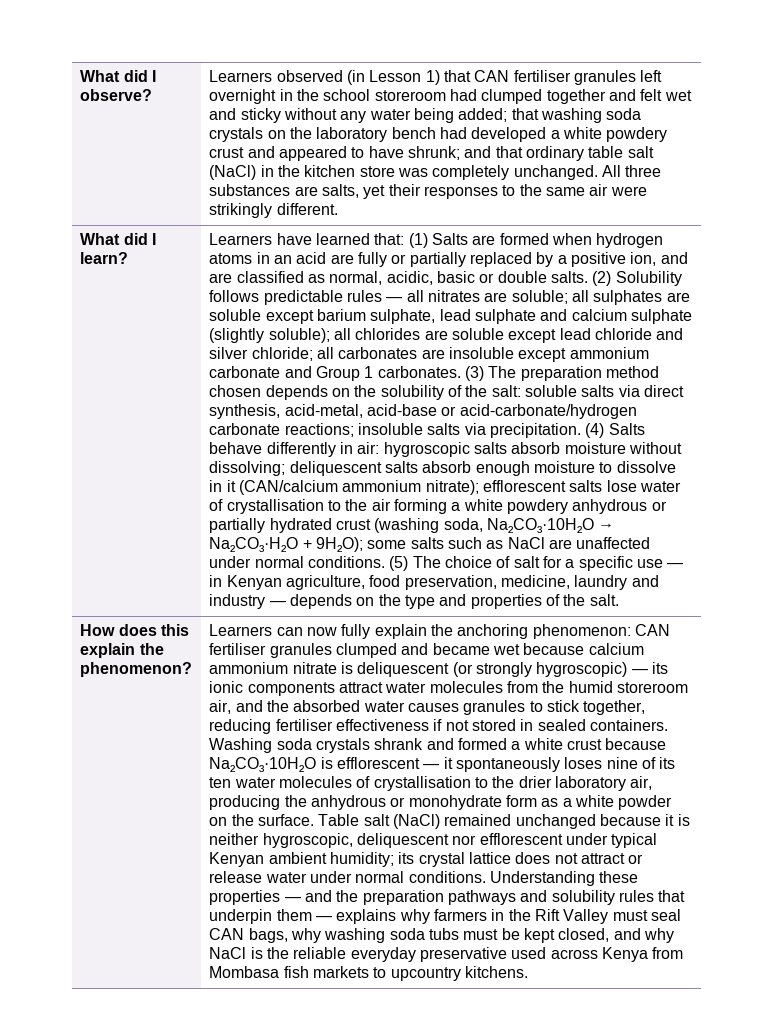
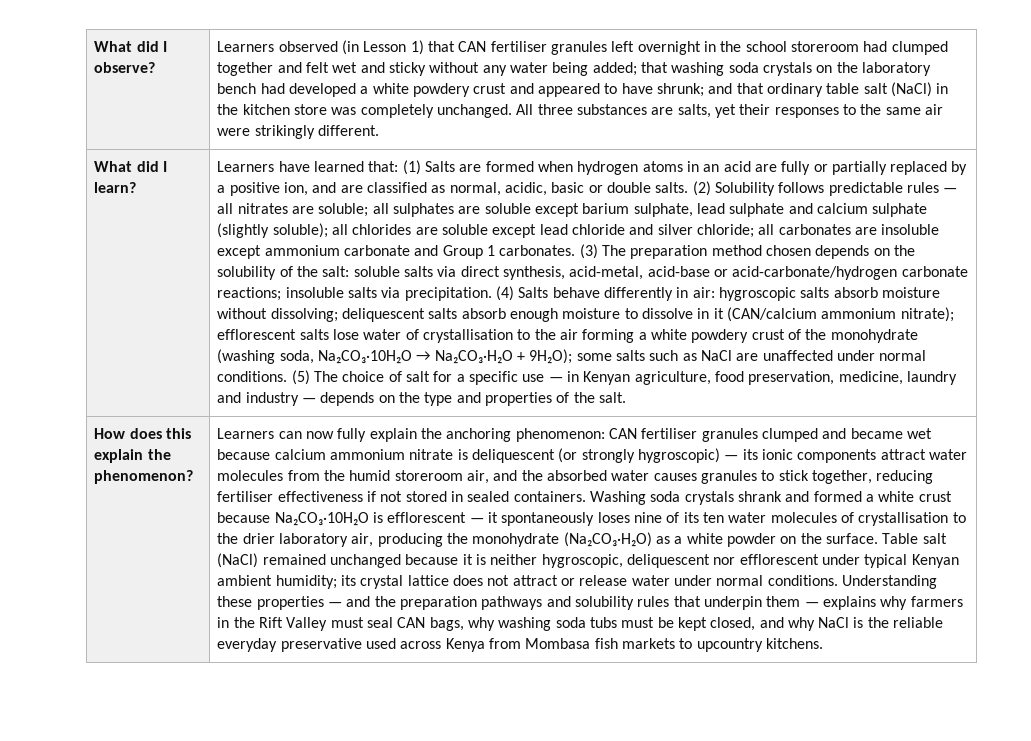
- (4) Salts behave differently in air: hygroscopic salts absorb moisture without dissolving; deliquescent salts absorb enough moisture to dissolve in it (CAN/calcium ammonium nitrate); efflorescent salts lose water of crystallisation to the air forming a white powdery anhydrous or partially hydrated crust (washing soda, Na₂CO₃·10H₂O → Na₂CO₃·H₂O + 9H₂O); some salts such as NaCl are unaffected under normal conditions.
+ (4) Salts behave differently in air: hygroscopic salts absorb moisture without dissolving; deliquescent salts absorb enough moisture to dissolve in it (CAN/calcium ammonium nitrate); efflorescent salts lose water of crystallisation to the air forming a white powdery crust of the monohydrate (washing soda, Na₂CO₃·10H₂O → Na₂CO₃·H₂O + 9H₂O); some salts such as NaCl are unaffected under normal conditions.
- Washing soda crystals shrank and formed a white crust because Na₂CO₃·10H₂O is efflorescent — it spontaneously loses nine of its ten water molecules of crystallisation to the drier laboratory air, producing the anhydrous or monohydrate form as a white powder on the surface.
+ Washing soda crystals shrank and formed a white crust because Na₂CO₃·10H₂O is efflorescent — it spontaneously loses nine of its ten water molecules of crystallisation to the drier laboratory air, producing the monohydrate (Na₂CO₃·H₂O) as a white powder on the surface.

